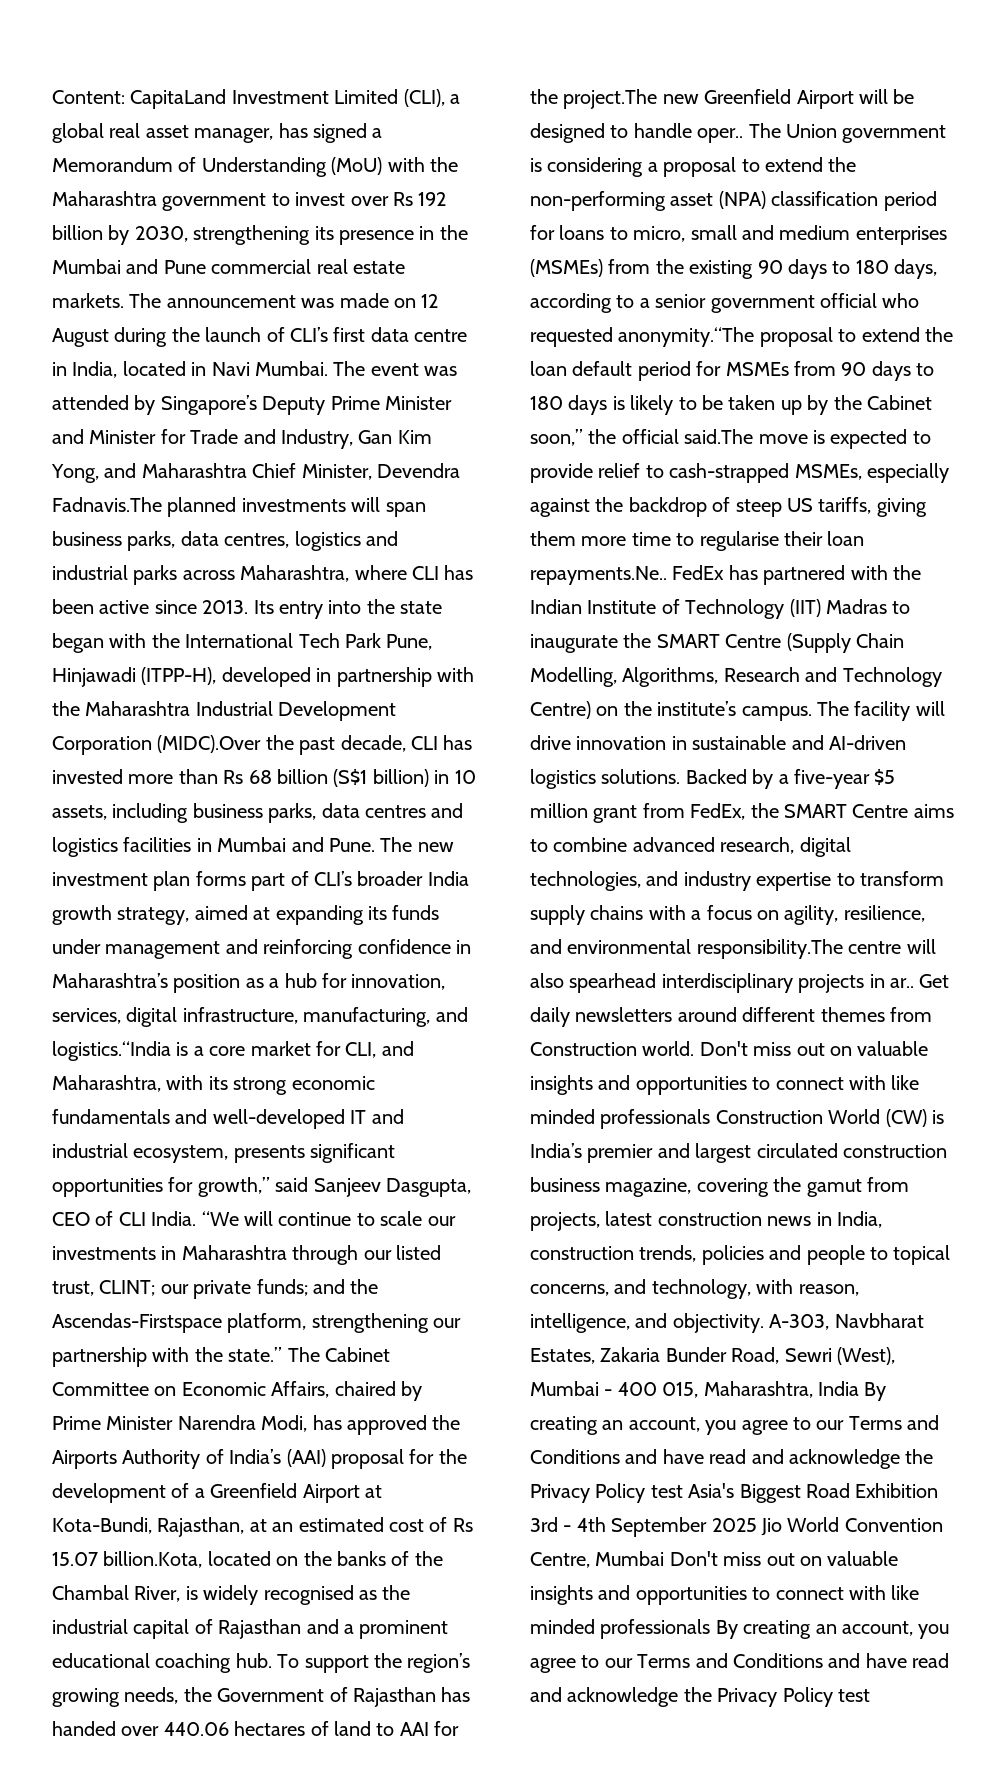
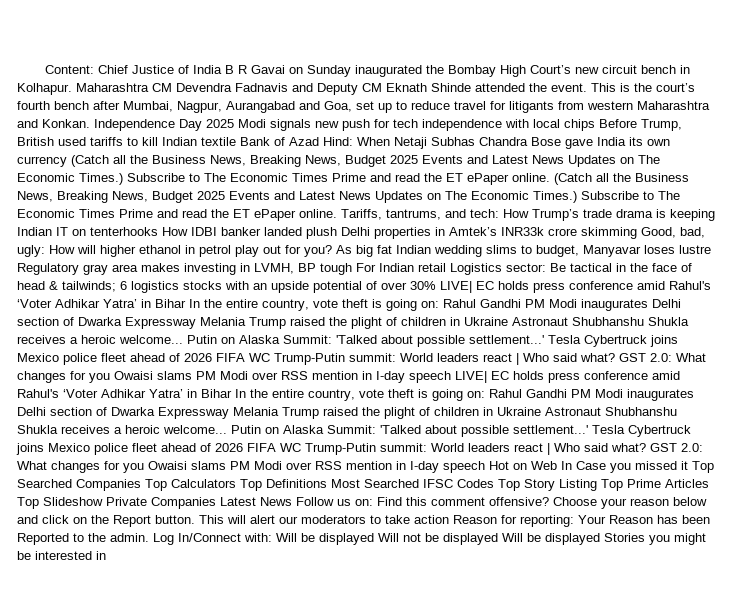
- Content: CapitaLand Investment Limited (CLI), a global real asset manager, has signed a Memorandum of Understanding (MoU) with the Maharashtra government to invest over Rs 192 billion by 2030, strengthening its presence in the Mumbai and Pune commercial real estate markets. The announcement was made on 12 August during the launch of CLI’s first data centre in India, located in Navi Mumbai. The event was attended by Singapore’s Deputy Prime Minister and Minister for Trade and Industry, Gan Kim Yong, and Maharashtra Chief Minister, Devendra Fadnavis.The planned investments will span business parks, data centres, logistics and industrial parks across Maharashtra, where CLI has been active since 2013. Its entry into the state began with the International Tech Park Pune, Hinjawadi (ITPP-H), developed in partnership with the Maharashtra Industrial Development Corporation (MIDC).Over the past decade, CLI has invested more than Rs 68 billion (S$1 billion) in 10 assets, including business parks, data centres and logistics facilities in Mumbai and Pune. The new investment plan forms part of CLI’s broader India growth strategy, aimed at expanding its funds under management and reinforcing confidence in Maharashtra’s position as a hub for innovation, services, digital infrastructure, manufacturing, and logistics.“India is a core market for CLI, and Maharashtra, with its strong economic fundamentals and well-developed IT and industrial ecosystem, presents significant opportunities for growth,” said Sanjeev Dasgupta, CEO of CLI India. “We will continue to scale our investments in Maharashtra through our listed trust, CLINT; our private funds; and the Ascendas-Firstspace platform, strengthening our partnership with the state.” The Cabinet Committee on Economic Affairs, chaired by Prime Minister Narendra Modi, has approved the Airports Authority of India’s (AAI) proposal for the development of a Greenfield Airport at Kota-Bundi, Rajasthan, at an estimated cost of Rs 15.07 billion.Kota, located on the banks of the Chambal River, is widely recognised as the industrial capital of Rajasthan and a prominent educational coaching hub. To support the region’s growing needs, the Government of Rajasthan has handed over 440.06 hectares of land to AAI for the project.The new Greenfield Airport will be designed to handle oper.. The Union government is considering a proposal to extend the non-performing asset (NPA) classification period for loans to micro, small and medium enterprises (MSMEs) from the existing 90 days to 180 days, according to a senior government official who requested anonymity.“The proposal to extend the loan default period for MSMEs from 90 days to 180 days is likely to be taken up by the Cabinet soon,” the official said.The move is expected to provide relief to cash-strapped MSMEs, especially against the backdrop of steep US tariffs, giving them more time to regularise their loan repayments.Ne.. FedEx has partnered with the Indian Institute of Technology (IIT) Madras to inaugurate the SMART Centre (Supply Chain Modelling, Algorithms, Research and Technology Centre) on the institute’s campus. The facility will drive innovation in sustainable and AI-driven logistics solutions. Backed by a five-year $5 million grant from FedEx, the SMART Centre aims to combine advanced research, digital technologies, and industry expertise to transform supply chains with a focus on agility, resilience, and environmental responsibility.The centre will also spearhead interdisciplinary projects in ar.. Get daily newsletters around different themes from Construction world. Don't miss out on valuable insights and opportunities to connect with like minded professionals Construction World (CW) is India’s premier and largest circulated construction business magazine, covering the gamut from projects, latest construction news in India, construction trends, policies and people to topical concerns, and technology, with reason, intelligence, and objectivity. A-303, Navbharat Estates, Zakaria Bunder Road, Sewri (West), Mumbai - 400 015, Maharashtra, India By creating an account, you agree to our Terms and Conditions and have read and acknowledge the Privacy Policy test Asia's Biggest Road Exhibition 3rd - 4th September 2025 Jio World Convention Centre, Mumbai Don't miss out on valuable insights and opportunities to connect with like minded professionals By creating an account, you agree to our Terms and Conditions and have read and acknowledge the Privacy Policy test
+ Content: Chief Justice of India B R Gavai on Sunday inaugurated the Bombay High Court’s new circuit bench in Kolhapur. Maharashtra CM Devendra Fadnavis and Deputy CM Eknath Shinde attended the event. This is the court’s fourth bench after Mumbai, Nagpur, Aurangabad and Goa, set up to reduce travel for litigants from western Maharashtra and Konkan. Independence Day 2025 Modi signals new push for tech independence with local chips Before Trump, British used tariffs to kill Indian textile Bank of Azad Hind: When Netaji Subhas Chandra Bose gave India its own currency (Catch all the Business News, Breaking News, Budget 2025 Events and Latest News Updates on The Economic Times.) Subscribe to The Economic Times Prime and read the ET ePaper online. (Catch all the Business News, Breaking News, Budget 2025 Events and Latest News Updates on The Economic Times.) Subscribe to The Economic Times Prime and read the ET ePaper online. Tariffs, tantrums, and tech: How Trump’s trade drama is keeping Indian IT on tenterhooks How IDBI banker landed plush Delhi properties in Amtek’s INR33k crore skimming Good, bad, ugly: How will higher ethanol in petrol play out for you? As big fat Indian wedding slims to budget, Manyavar loses lustre Regulatory gray area makes investing in LVMH, BP tough For Indian retail Logistics sector: Be tactical in the face of head & tailwinds; 6 logistics stocks with an upside potential of over 30% LIVE| EC holds press conference amid Rahul's ‘Voter Adhikar Yatra’ in Bihar In the entire country, vote theft is going on: Rahul Gandhi PM Modi inaugurates Delhi section of Dwarka Expressway Melania Trump raised the plight of children in Ukraine Astronaut Shubhanshu Shukla receives a heroic welcome... Putin on Alaska Summit: 'Talked about possible settlement...' Tesla Cybertruck joins Mexico police fleet ahead of 2026 FIFA WC Trump-Putin summit: World leaders react | Who said what? GST 2.0: What changes for you Owaisi slams PM Modi over RSS mention in I-day speech LIVE| EC holds press conference amid Rahul's ‘Voter Adhikar Yatra’ in Bihar In the entire country, vote theft is going on: Rahul Gandhi PM Modi inaugurates Delhi section of Dwarka Expressway Melania Trump raised the plight of children in Ukraine Astronaut Shubhanshu Shukla receives a heroic welcome... Putin on Alaska Summit: 'Talked about possible settlement...' Tesla Cybertruck joins Mexico police fleet ahead of 2026 FIFA WC Trump-Putin summit: World leaders react | Who said what? GST 2.0: What changes for you Owaisi slams PM Modi over RSS mention in I-day speech Hot on Web In Case you missed it Top Searched Companies Top Calculators Top Definitions Most Searched IFSC Codes Top Story Listing Top Prime Articles Top Slideshow Private Companies Latest News Follow us on: Find this comment offensive? Choose your reason below and click on the Report button. This will alert our moderators to take action Reason for reporting: Your Reason has been Reported to the admin. Log In/Connect with: Will be displayed Will not be displayed Will be displayed Stories you might be interested in

